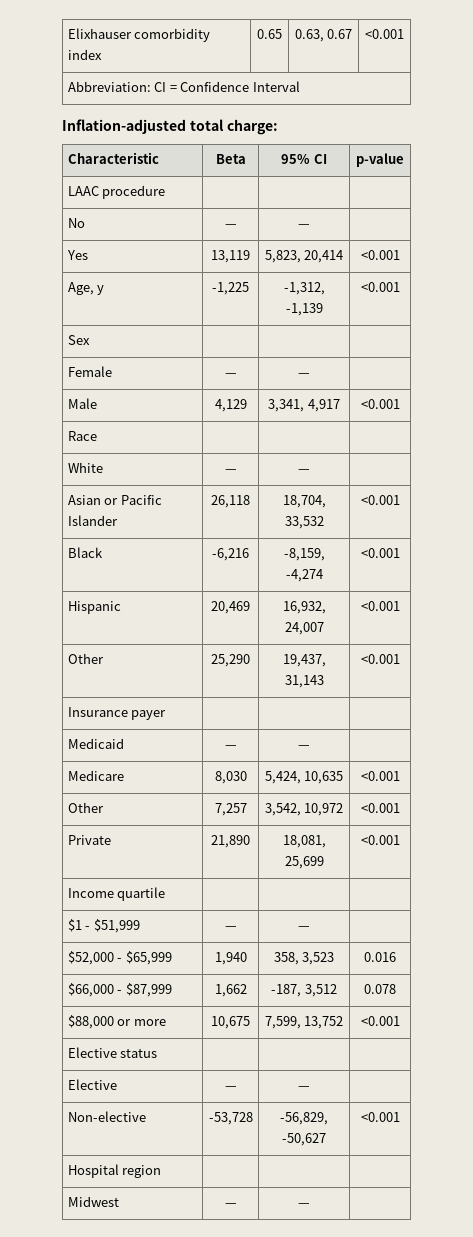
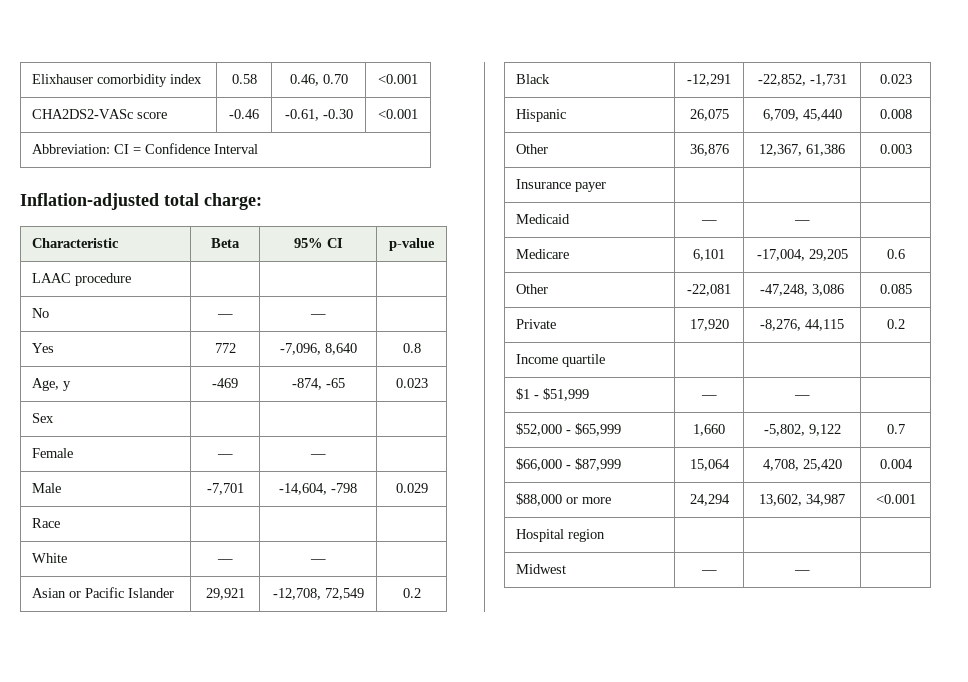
- Elixhauser comorbidity index | 0.65 | 0.63, 0.67 | <0.001
+ Elixhauser comorbidity index | 0.58 | 0.46, 0.70 | <0.001
+ CHA2DS2-VASc score | -0.46 | -0.61, -0.30 | <0.001
- Yes | 13,119 | 5,823, 20,414 | <0.001
- Age, y | -1,225 | -1,312, -1,139 | <0.001
+ Yes | 772 | -7,096, 8,640 | 0.8
+ Age, y | -469 | -874, -65 | 0.023
- Male | 4,129 | 3,341, 4,917 | <0.001
+ Male | -7,701 | -14,604, -798 | 0.029
- Asian or Pacific Islander | 26,118 | 18,704, 33,532 | <0.001
- Black | -6,216 | -8,159, -4,274 | <0.001
- Hispanic | 20,469 | 16,932, 24,007 | <0.001
- Other | 25,290 | 19,437, 31,143 | <0.001
+ Asian or Pacific Islander | 29,921 | -12,708, 72,549 | 0.2
+ Black | -12,291 | -22,852, -1,731 | 0.023
+ Hispanic | 26,075 | 6,709, 45,440 | 0.008
+ Other | 36,876 | 12,367, 61,386 | 0.003
- Medicare | 8,030 | 5,424, 10,635 | <0.001
- Other | 7,257 | 3,542, 10,972 | <0.001
- Private | 21,890 | 18,081, 25,699 | <0.001
+ Medicare | 6,101 | -17,004, 29,205 | 0.6
+ Other | -22,081 | -47,248, 3,086 | 0.085
+ Private | 17,920 | -8,276, 44,115 | 0.2
- $52,000 - $65,999 | 1,940 | 358, 3,523 | 0.016
+ $52,000 - $65,999 | 1,660 | -5,802, 9,122 | 0.7
- $66,000 - $87,999 | 1,662 | -187, 3,512 | 0.078
+ $66,000 - $87,999 | 15,064 | 4,708, 25,420 | 0.004
- $88,000 or more | 10,675 | 7,599, 13,752 | <0.001
- Elective status | | |
- Elective | — | — |
- Non-elective | -53,728 | -56,829, -50,627 | <0.001
+ $88,000 or more | 24,294 | 13,602, 34,987 | <0.001

